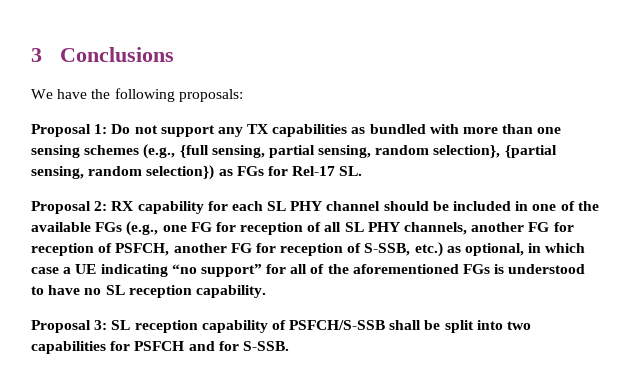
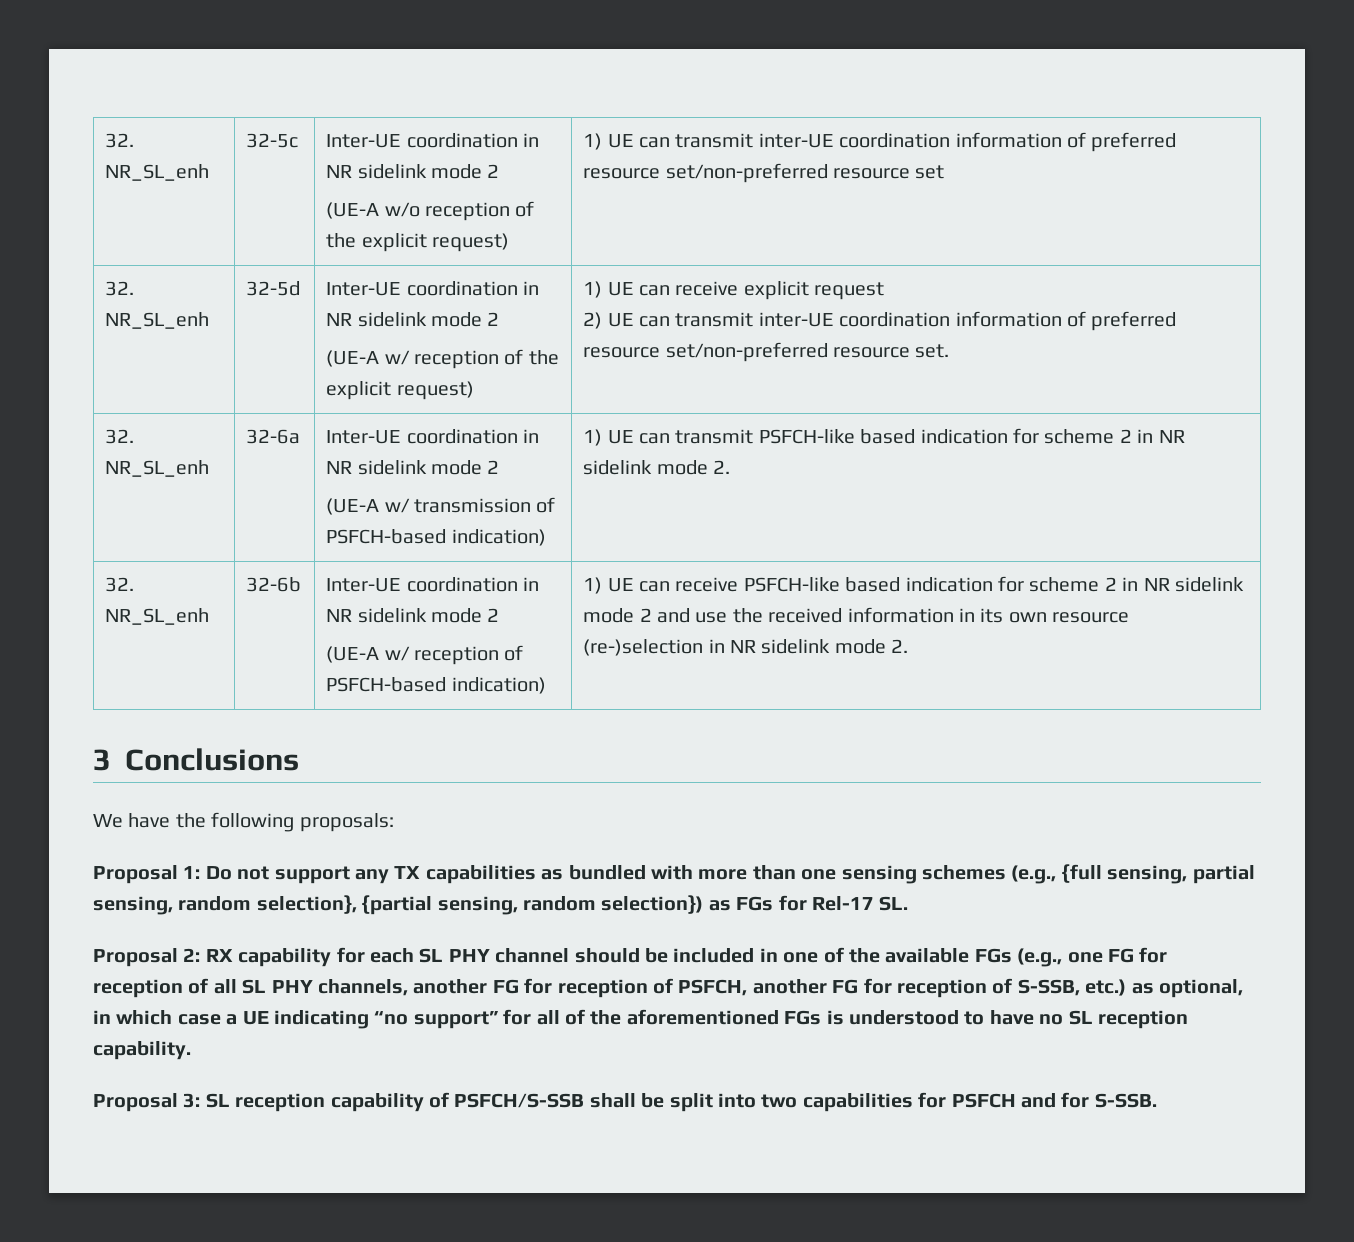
+ 32. NR_SL_enh | 32-5c | Inter-UE coordination in NR sidelink mode 2
+ (UE-A w/o reception of the explicit request) | 1) UE can transmit inter-UE coordination information of preferred resource set/non-preferred resource set
+ 32. NR_SL_enh | 32-5d | Inter-UE coordination in NR sidelink mode 2
+ (UE-A w/ reception of the explicit request) | 1) UE can receive explicit request
+ 2) UE can transmit inter-UE coordination information of preferred resource set/non-preferred resource set.
+ 32. NR_SL_enh | 32-6a | Inter-UE coordination in NR sidelink mode 2
+ (UE-A w/ transmission of PSFCH-based indication) | 1) UE can transmit PSFCH-like based indication for scheme 2 in NR sidelink mode 2.
+ 32. NR_SL_enh | 32-6b | Inter-UE coordination in NR sidelink mode 2
+ (UE-A w/ reception of PSFCH-based indication) | 1) UE can receive PSFCH-like based indication for scheme 2 in NR sidelink mode 2 and use the received information in its own resource (re-)selection in NR sidelink mode 2.

